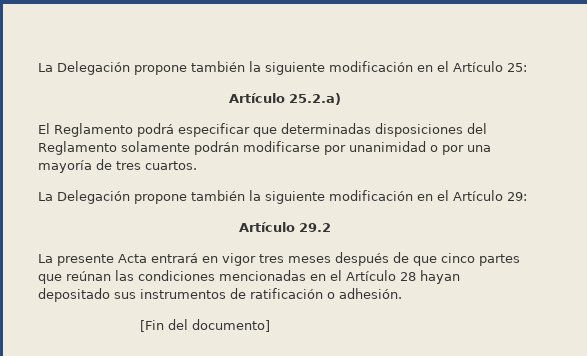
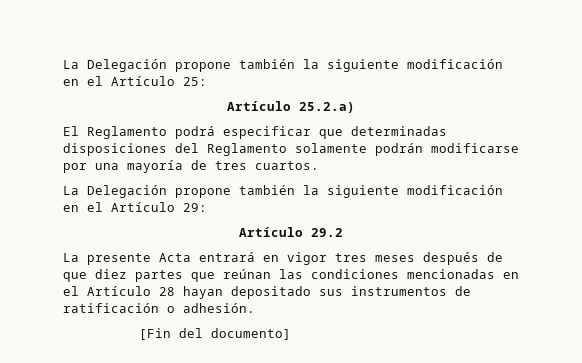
- El Reglamento podrá especificar que determinadas disposiciones del Reglamento solamente podrán modificarse por unanimidad o por una mayoría de tres cuartos.
+ El Reglamento podrá especificar que determinadas disposiciones del Reglamento solamente podrán modificarse por una mayoría de tres cuartos.
- La presente Acta entrará en vigor tres meses después de que cinco partes que reúnan las condiciones mencionadas en el Artículo 28 hayan depositado sus instrumentos de ratificación o adhesión.
+ La presente Acta entrará en vigor tres meses después de que diez partes que reúnan las condiciones mencionadas en el Artículo 28 hayan depositado sus instrumentos de ratificación o adhesión.

